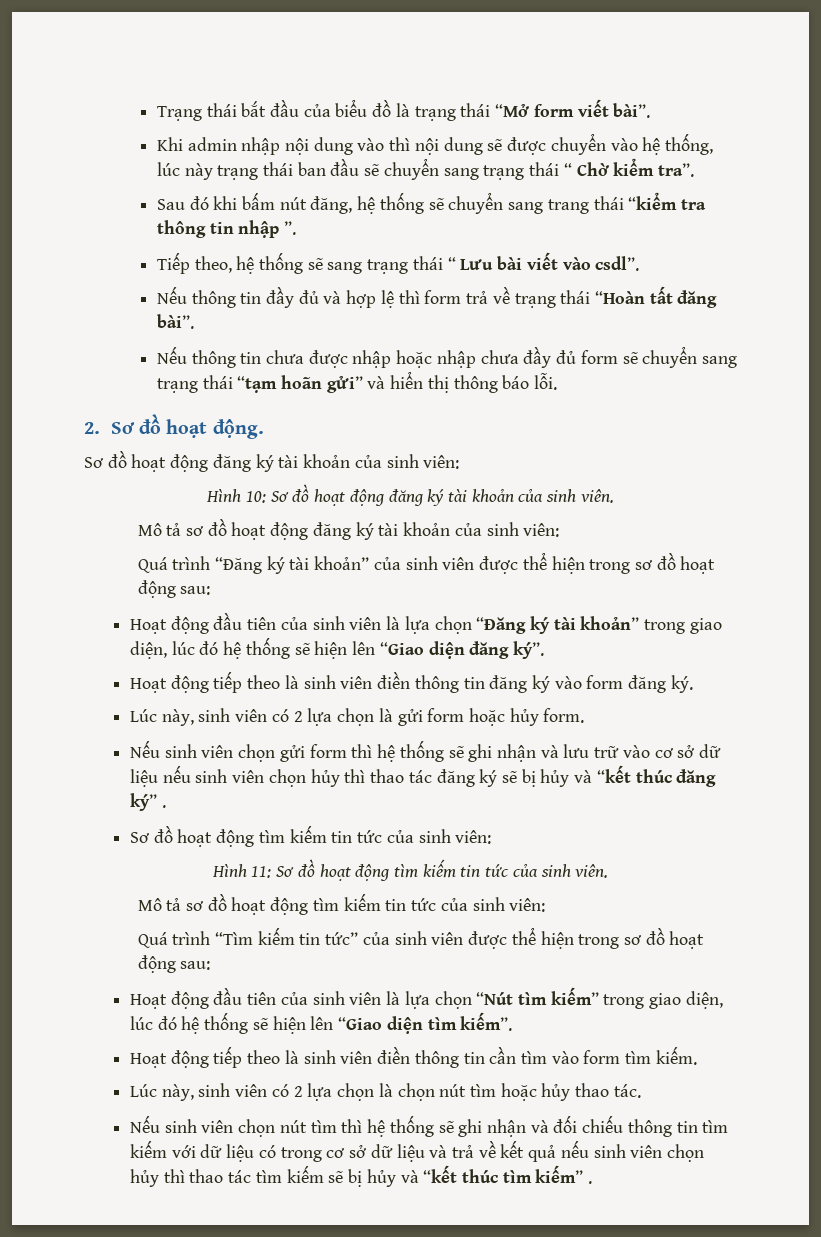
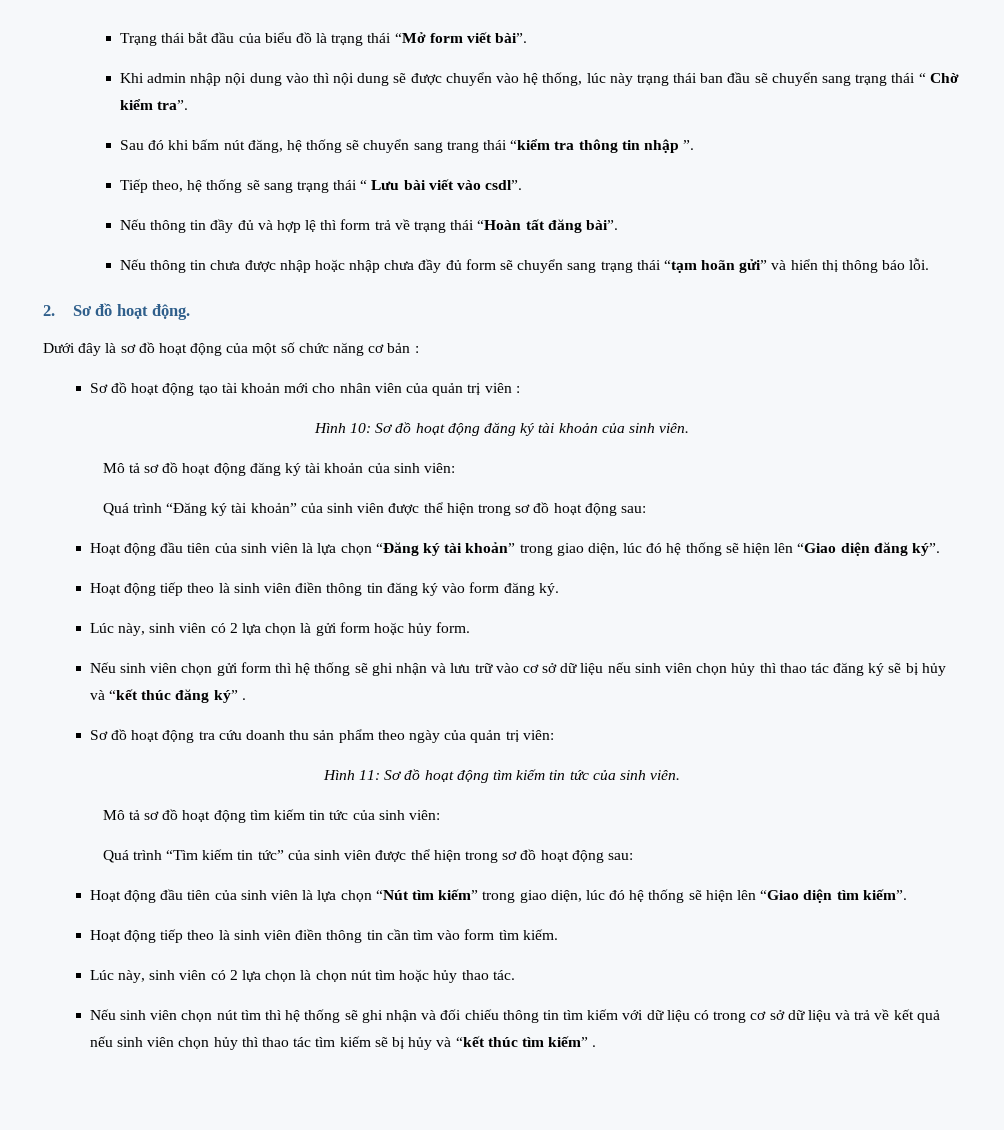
- Sơ đồ hoạt động đăng ký tài khoản của sinh viên:
+ Dưới đây là sơ đồ hoạt động của một số chức năng cơ bản :
+ Sơ đồ hoạt động tạo tài khoản mới cho nhân viên của quản trị viên :
- Sơ đồ hoạt động tìm kiếm tin tức của sinh viên:
+ Sơ đồ hoạt động tra cứu doanh thu sản phẩm theo ngày của quản trị viên:

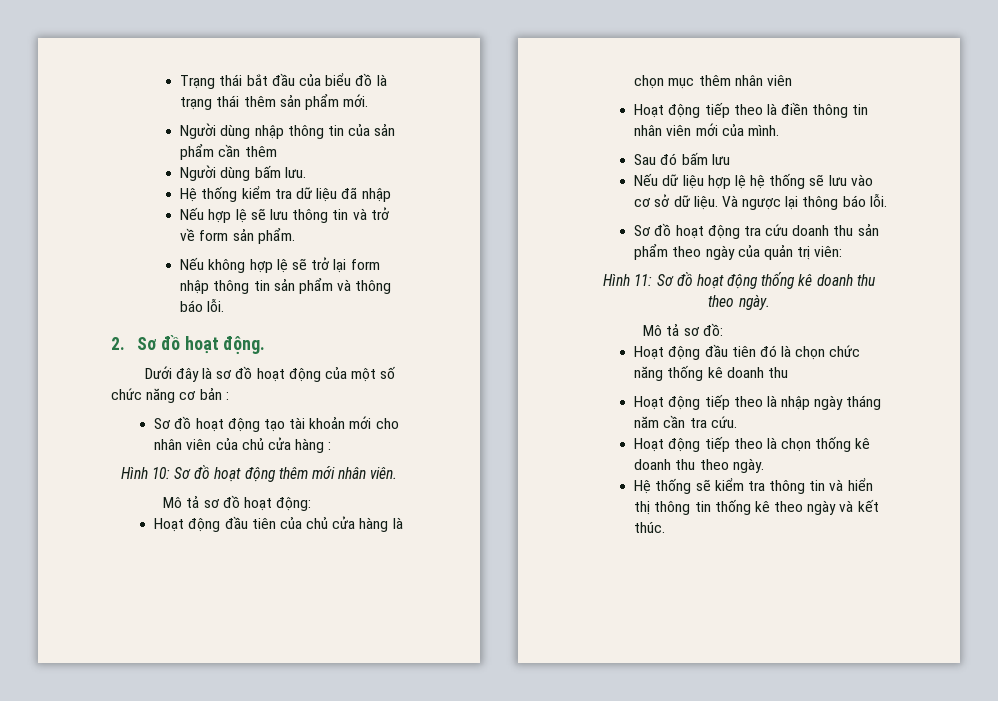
- Trạng thái bắt đầu của biểu đồ là trạng thái “Mở form viết bài”.
- Khi admin nhập nội dung vào thì nội dung sẽ được chuyển vào hệ thống, lúc này trạng thái ban đầu sẽ chuyển sang trạng thái “ Chờ kiểm tra”.
- Sau đó khi bấm nút đăng, hệ thống sẽ chuyển sang trang thái “kiểm tra thông tin nhập ”.
- Tiếp theo, hệ thống sẽ sang trạng thái “ Lưu bài viết vào csdl”.
- Nếu thông tin đầy đủ và hợp lệ thì form trả về trạng thái “Hoàn tất đăng bài”.
- Nếu thông tin chưa được nhập hoặc nhập chưa đầy đủ form sẽ chuyển sang trạng thái “tạm hoãn gửi” và hiển thị thông báo lỗi.
+ Trạng thái bắt đầu của biểu đồ là trạng thái thêm sản phẩm mới.
+ Người dùng nhập thông tin của sản phẩm cần thêm
+ Người dùng bấm lưu.
+ Hệ thống kiểm tra dữ liệu đã nhập
+ Nếu hợp lệ sẽ lưu thông tin và trở về form sản phẩm.
+ Nếu không hợp lệ sẽ trở lại form nhập thông tin sản phẩm và thông báo lỗi.
- Sơ đồ hoạt động tạo tài khoản mới cho nhân viên của quản trị viên :
+ Sơ đồ hoạt động tạo tài khoản mới cho nhân viên của chủ cửa hàng :
- Hình 10: Sơ đồ hoạt động đăng ký tài khoản của sinh viên.
- Mô tả sơ đồ hoạt động đăng ký tài khoản của sinh viên:
- Quá trình “Đăng ký tài khoản” của sinh viên được thể hiện trong sơ đồ hoạt động sau:
- Hoạt động đầu tiên của sinh viên là lựa chọn “Đăng ký tài khoản” trong giao diện, lúc đó hệ thống sẽ hiện lên “Giao diện đăng ký”.
- Hoạt động tiếp theo là sinh viên điền thông tin đăng ký vào form đăng ký.
- Lúc này, sinh viên có 2 lựa chọn là gửi form hoặc hủy form.
- Nếu sinh viên chọn gửi form thì hệ thống sẽ ghi nhận và lưu trữ vào cơ sở dữ liệu nếu sinh viên chọn hủy thì thao tác đăng ký sẽ bị hủy và “kết thúc đăng ký” .
+ Hình 10: Sơ đồ hoạt động thêm mới nhân viên.
+ Mô tả sơ đồ hoạt động:
+ Hoạt động đầu tiên của chủ cửa hàng là chọn mục thêm nhân viên
+ Hoạt động tiếp theo là điền thông tin nhân viên mới của mình.
+ Sau đó bấm lưu
+ Nếu dữ liệu hợp lệ hệ thống sẽ lưu vào cơ sở dữ liệu. Và ngược lại thông báo lỗi.
- Hình 11: Sơ đồ hoạt động tìm kiếm tin tức của sinh viên.
- Mô tả sơ đồ hoạt động tìm kiếm tin tức của sinh viên:
- Quá trình “Tìm kiếm tin tức” của sinh viên được thể hiện trong sơ đồ hoạt động sau:
- Hoạt động đầu tiên của sinh viên là lựa chọn “Nút tìm kiếm” trong giao diện, lúc đó hệ thống sẽ hiện lên “Giao diện tìm kiếm”.
- Hoạt động tiếp theo là sinh viên điền thông tin cần tìm vào form tìm kiếm.
- Lúc này, sinh viên có 2 lựa chọn là chọn nút tìm hoặc hủy thao tác.
- Nếu sinh viên chọn nút tìm thì hệ thống sẽ ghi nhận và đối chiếu thông tin tìm kiếm với dữ liệu có trong cơ sở dữ liệu và trả về kết quả nếu sinh viên chọn hủy thì thao tác tìm kiếm sẽ bị hủy và “kết thúc tìm kiếm” .
+ Hình 11: Sơ đồ hoạt động thống kê doanh thu theo ngày.
+ Mô tả sơ đồ:
+ Hoạt động đầu tiên đó là chọn chức năng thống kê doanh thu
+ Hoạt động tiếp theo là nhập ngày tháng năm cần tra cứu.
+ Hoạt động tiếp theo là chọn thống kê doanh thu theo ngày.
+ Hệ thống sẽ kiểm tra thông tin và hiển thị thông tin thống kê theo ngày và kết thúc.

